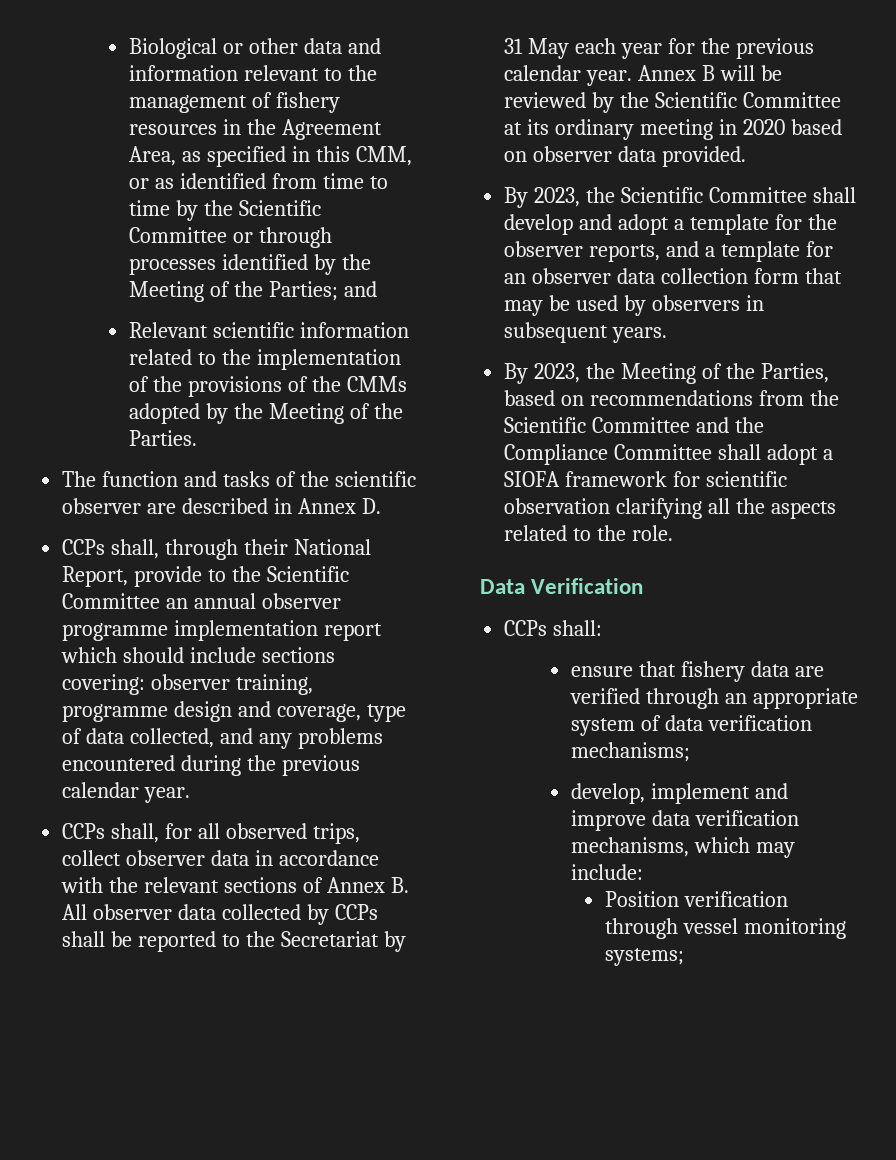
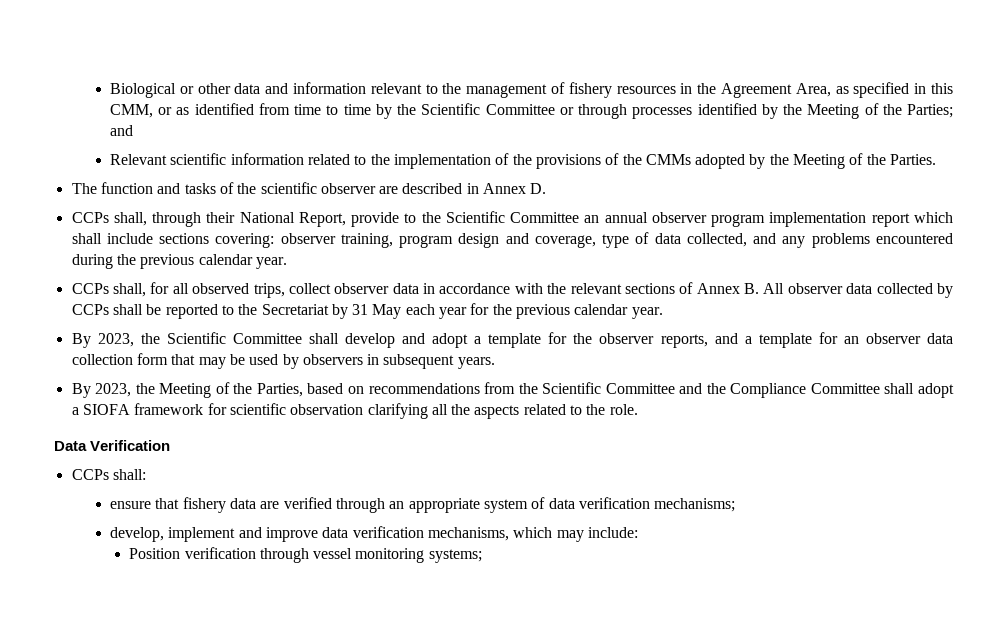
- CCPs shall, through their National Report, provide to the Scientific Committee an annual observer programme implementation report which should include sections covering: observer training, programme design and coverage, type of data collected, and any problems encountered during the previous calendar year.
+ CCPs shall, through their National Report, provide to the Scientific Committee an annual observer program implementation report which shall include sections covering: observer training, program design and coverage, type of data collected, and any problems encountered during the previous calendar year.
- Annex B will be reviewed by the Scientific Committee at its ordinary meeting in 2020 based on observer data provided.

